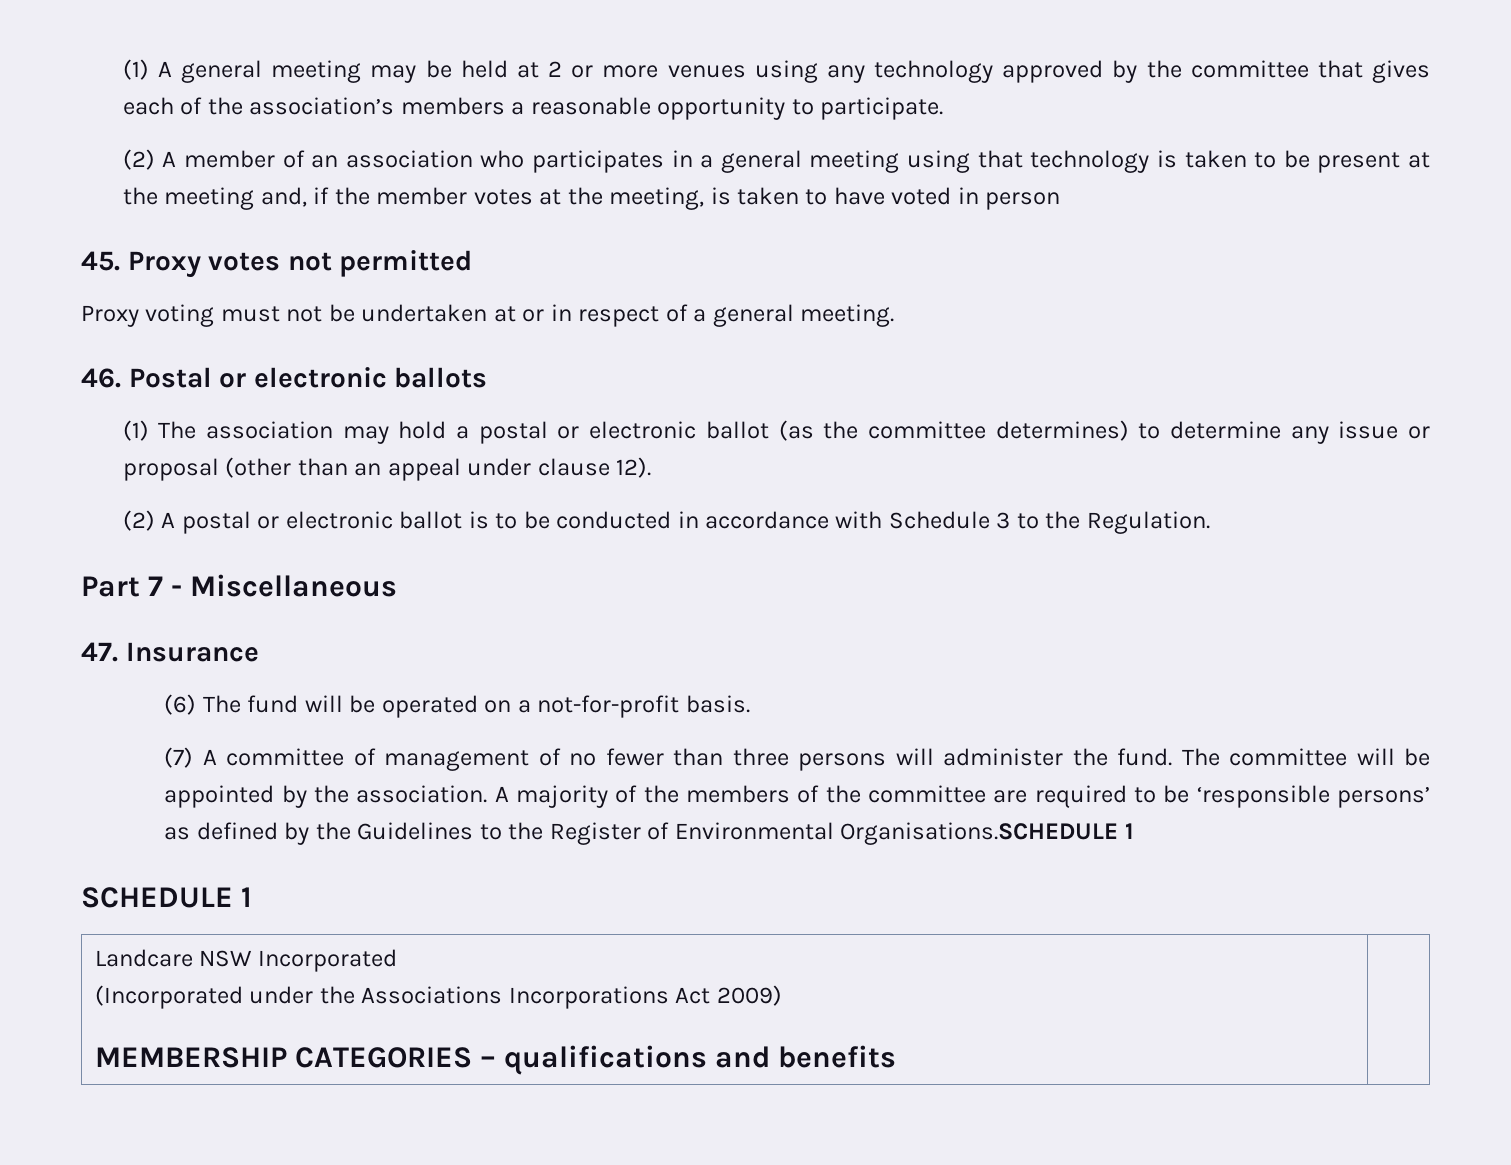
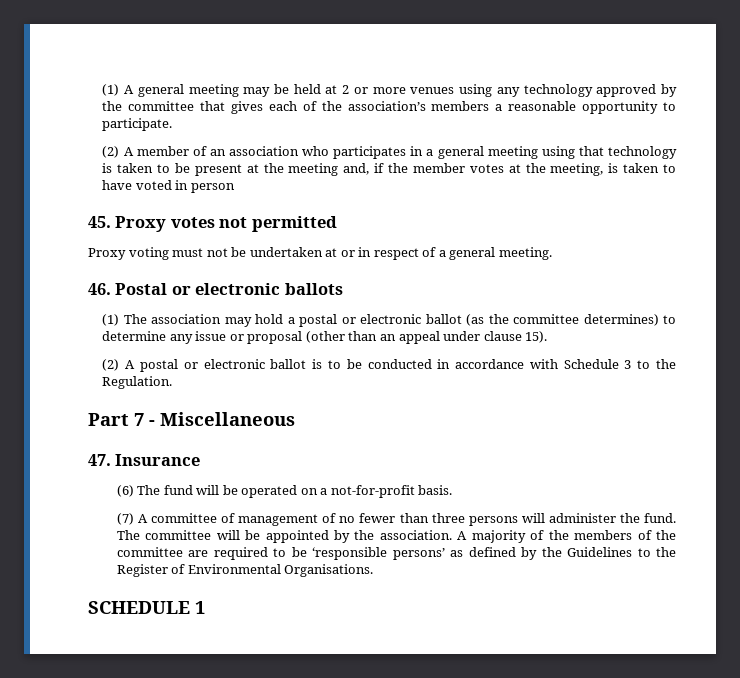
- (1) The association may hold a postal or electronic ballot (as the committee determines) to determine any issue or proposal (other than an appeal under clause 12).
+ (1) The association may hold a postal or electronic ballot (as the committee determines) to determine any issue or proposal (other than an appeal under clause 15).
- A majority of the members of the committee are required to be ‘responsible persons’ as defined by the Guidelines to the Register of Environmental Organisations.SCHEDULE 1
+ A majority of the members of the committee are required to be ‘responsible persons’ as defined by the Guidelines to the Register of Environmental Organisations.
- Landcare NSW Incorporated
- (Incorporated under the Associations Incorporations Act 2009)
- MEMBERSHIP CATEGORIES – qualifications and benefits |

